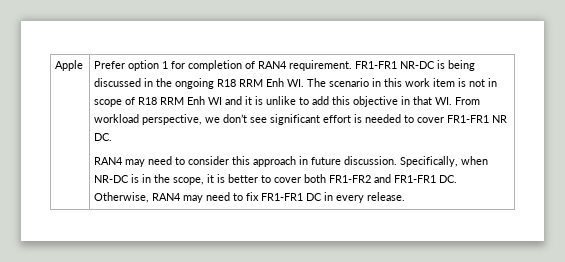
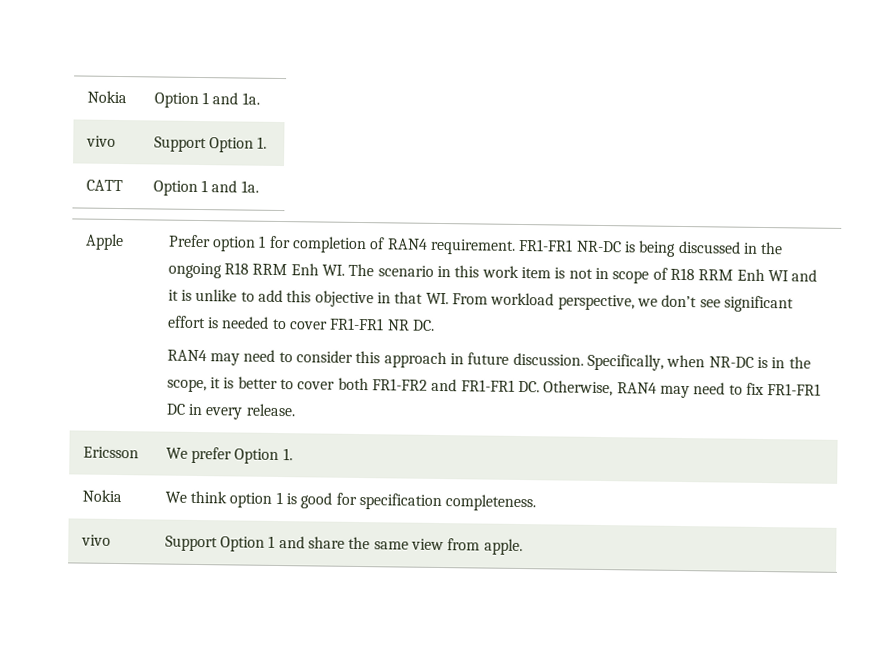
+ Nokia | Option 1 and 1a.
+ vivo | Support Option 1.
+ CATT | Option 1 and 1a.
+ Ericsson | We prefer Option 1.
+ Nokia | We think option 1 is good for specification completeness.
+ vivo | Support Option 1 and share the same view from apple.

